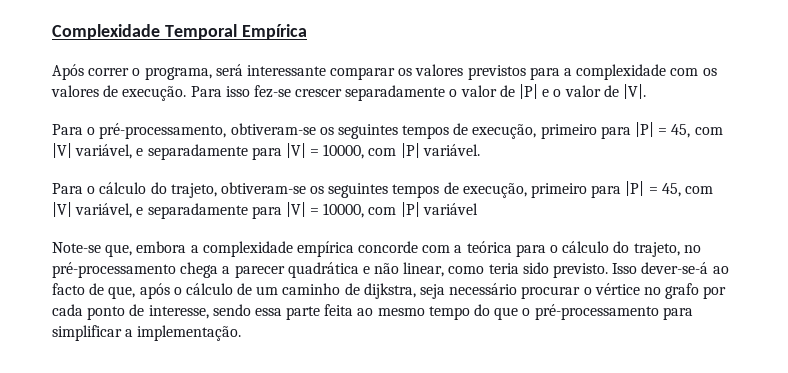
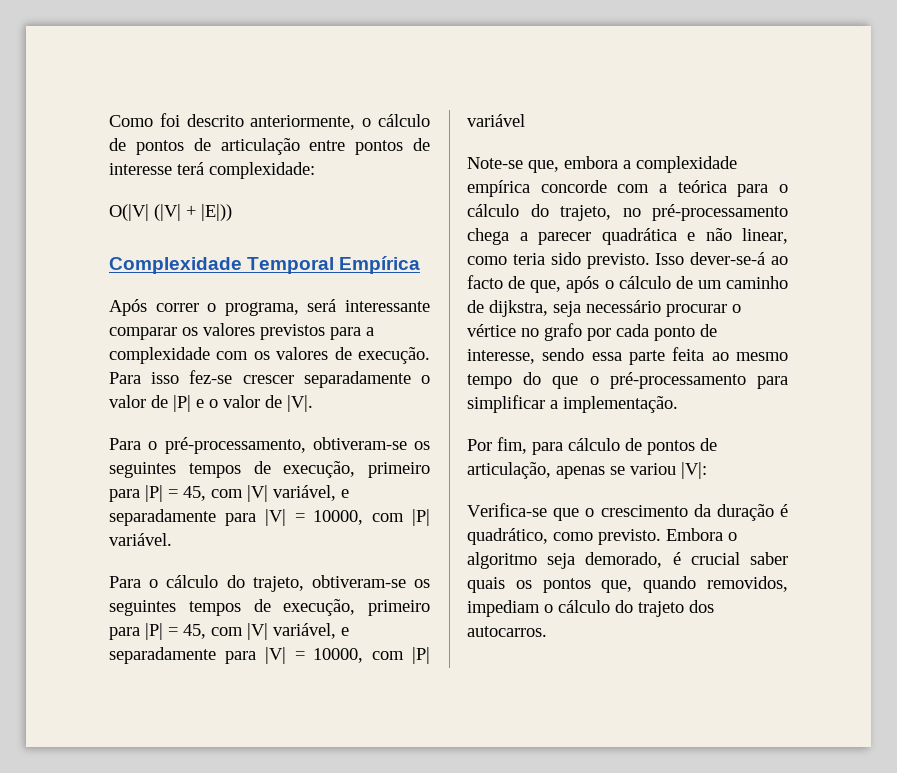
+ Como foi descrito anteriormente, o cálculo de pontos de articulação entre pontos de interesse terá complexidade:
+ O(|V| (|V| + |E|))
+ Por fim, para cálculo de pontos de articulação, apenas se variou |V|:
+ Verifica-se que o crescimento da duração é quadrático, como previsto. Embora o algoritmo seja demorado, é crucial saber quais os pontos que, quando removidos, impediam o cálculo do trajeto dos autocarros.

